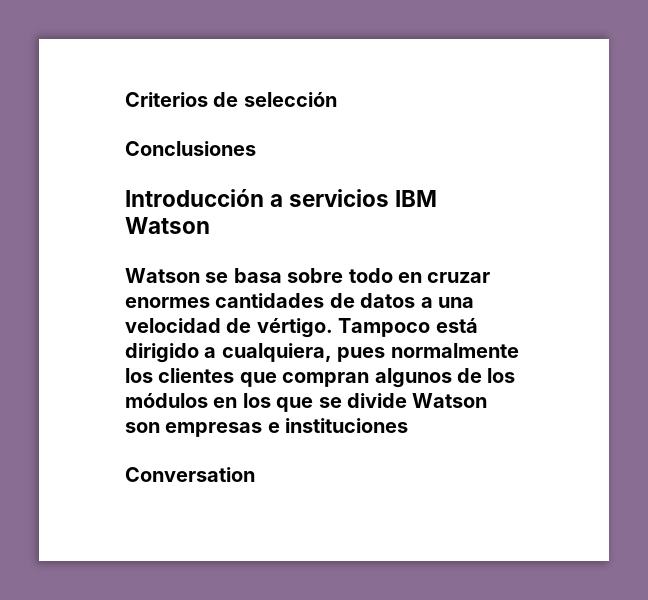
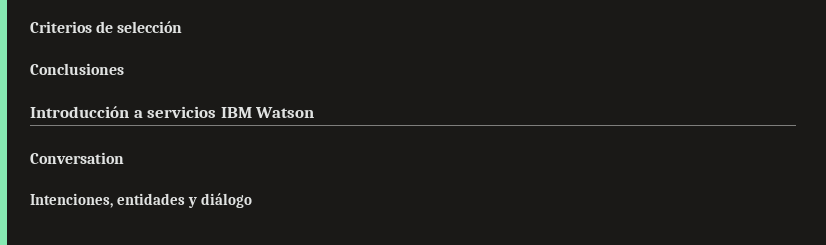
- Watson se basa sobre todo en cruzar enormes cantidades de datos a una velocidad de vértigo. Tampoco está dirigido a cualquiera, pues normalmente los clientes que compran algunos de los módulos en los que se divide Watson son empresas e instituciones
  Conversation
+ Intenciones, entidades y diálogo

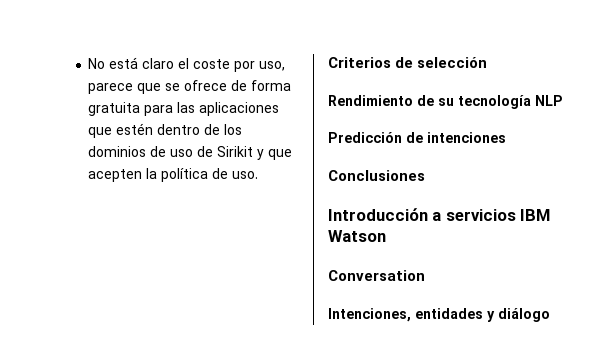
+ No está claro el coste por uso, parece que se ofrece de forma gratuita para las aplicaciones que estén dentro de los dominios de uso de Sirikit y que acepten la política de uso.
  Criterios de selección
+ Rendimiento de su tecnología NLP
+ Predicción de intenciones

